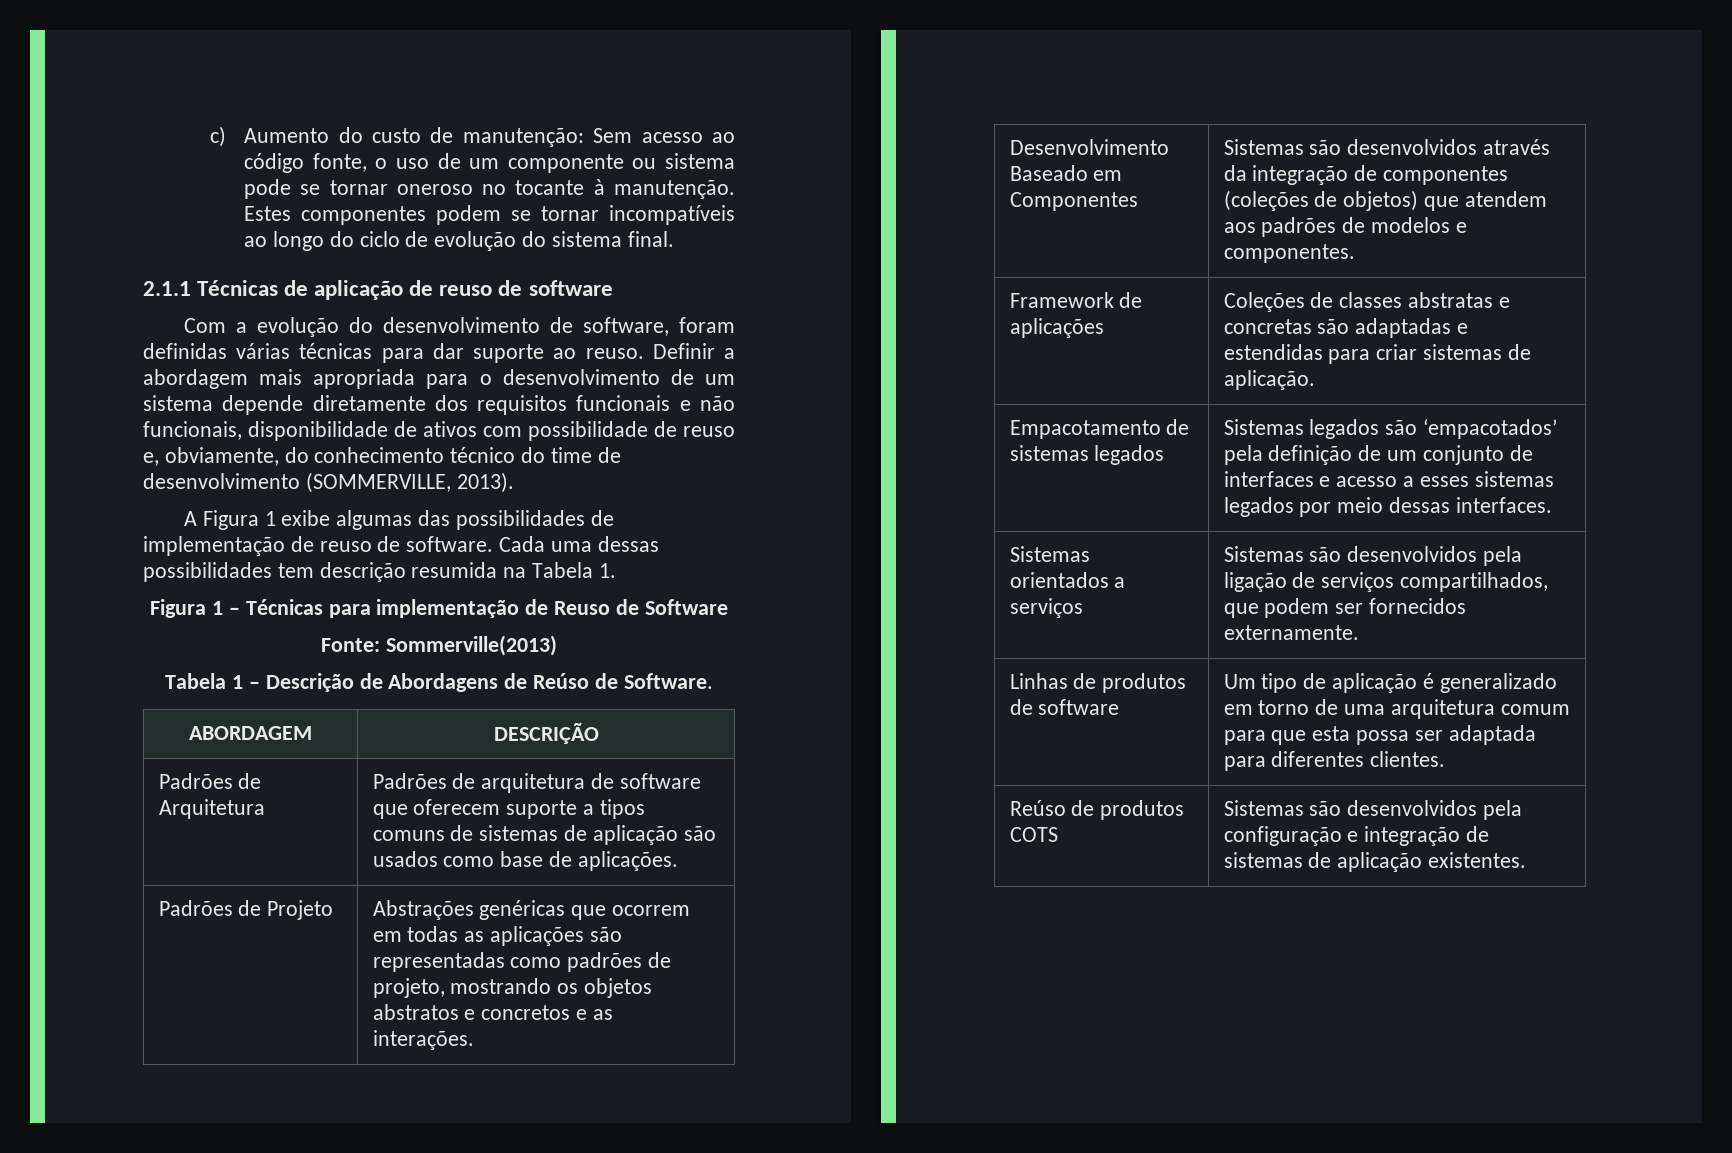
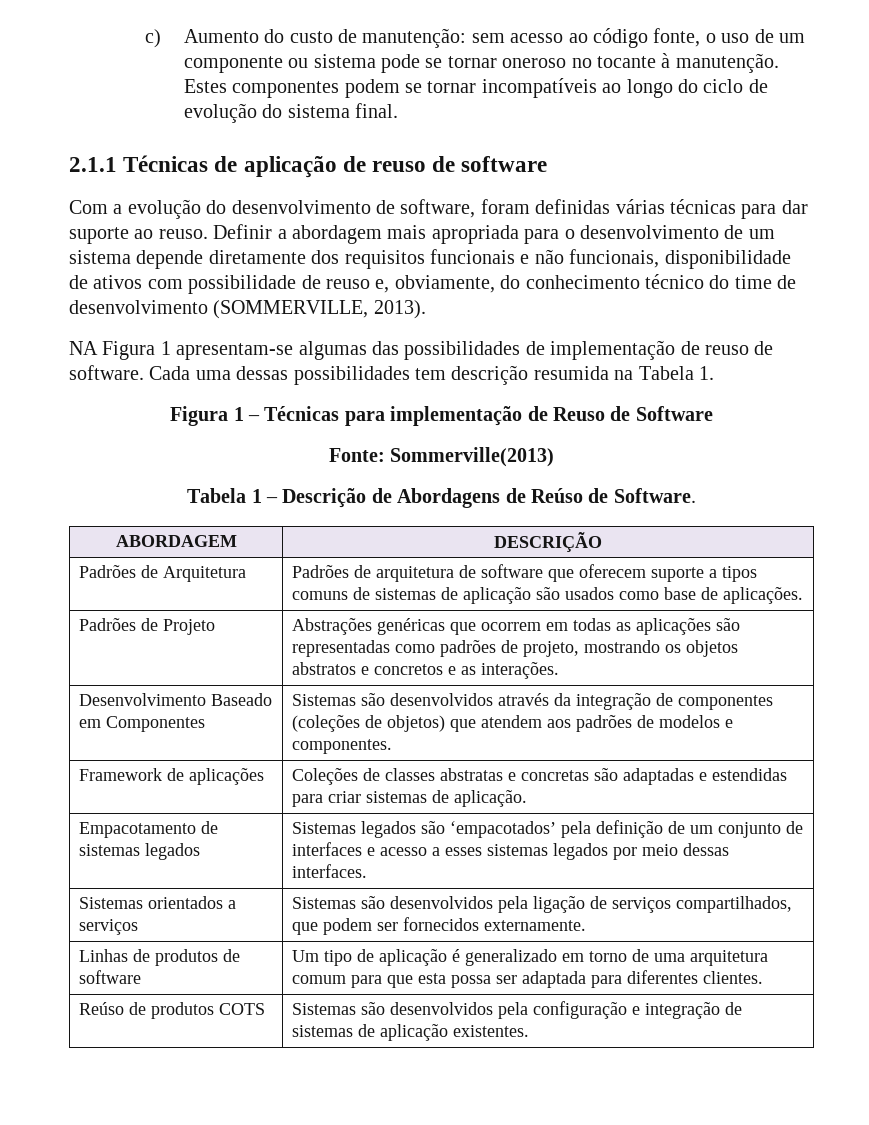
- c) Aumento do custo de manutenção: Sem acesso ao código fonte, o uso de um componente ou sistema pode se tornar oneroso no tocante à manutenção.
+ c) Aumento do custo de manutenção: sem acesso ao código fonte, o uso de um componente ou sistema pode se tornar oneroso no tocante à manutenção.
- A Figura 1 exibe algumas das possibilidades de implementação de reuso de software.
+ NA Figura 1 apresentam-se algumas das possibilidades de implementação de reuso de software.

